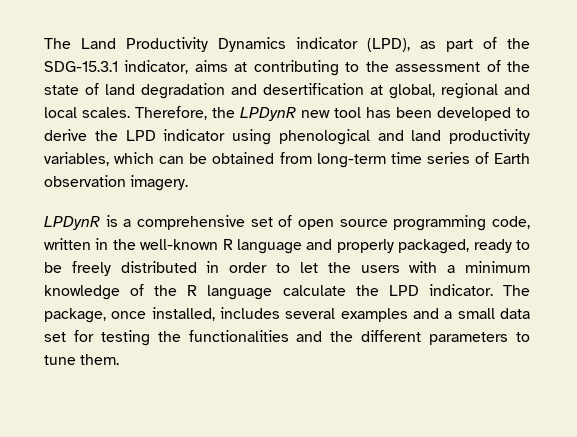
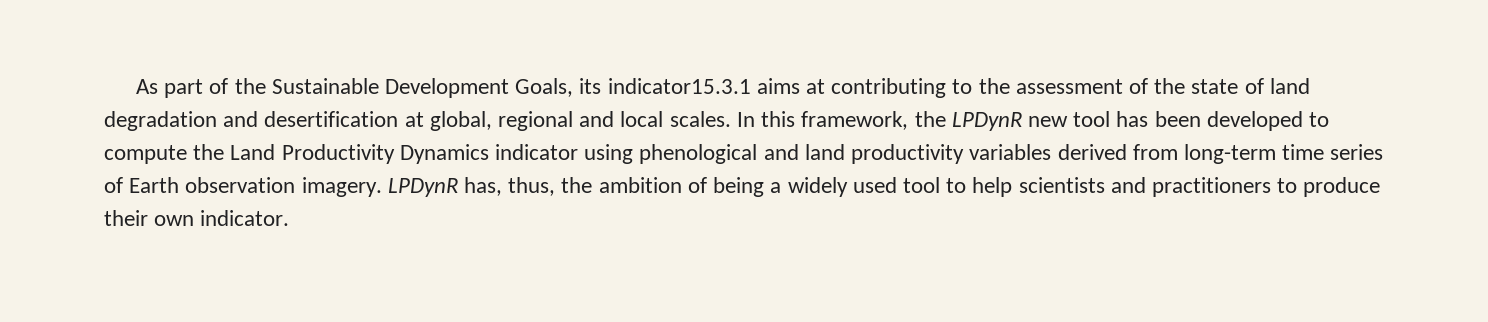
- The Land Productivity Dynamics indicator (LPD), as part of the SDG-15.3.1 indicator, aims at contributing to the assessment of the state of land degradation and desertification at global, regional and local scales.
+ As part of the Sustainable Development Goals, its indicator15.3.1 aims at contributing to the assessment of the state of land degradation and desertification at global, regional and local scales.
- Therefore, the LPDynR new tool has been developed to derive the LPD indicator using phenological and land productivity variables, which can be obtained from long-term time series of Earth observation imagery.
- LPDynR is a comprehensive set of open source programming code, written in the well-known R language and properly packaged, ready to be freely distributed in order to let the users with a minimum knowledge of the R language calculate the LPD indicator. The package, once installed, includes several examples and a small data set for testing the functionalities and the different parameters to tune them.
+ In this framework, the LPDynR new tool has been developed to compute the Land Productivity Dynamics indicator using phenological and land productivity variables derived from long-term time series of Earth observation imagery. LPDynR has, thus, the ambition of being a widely used tool to help scientists and practitioners to produce their own indicator.

